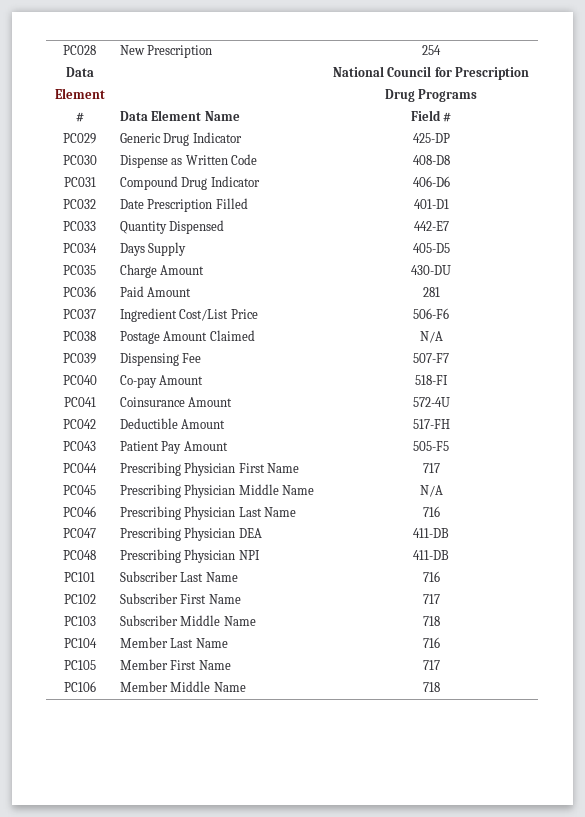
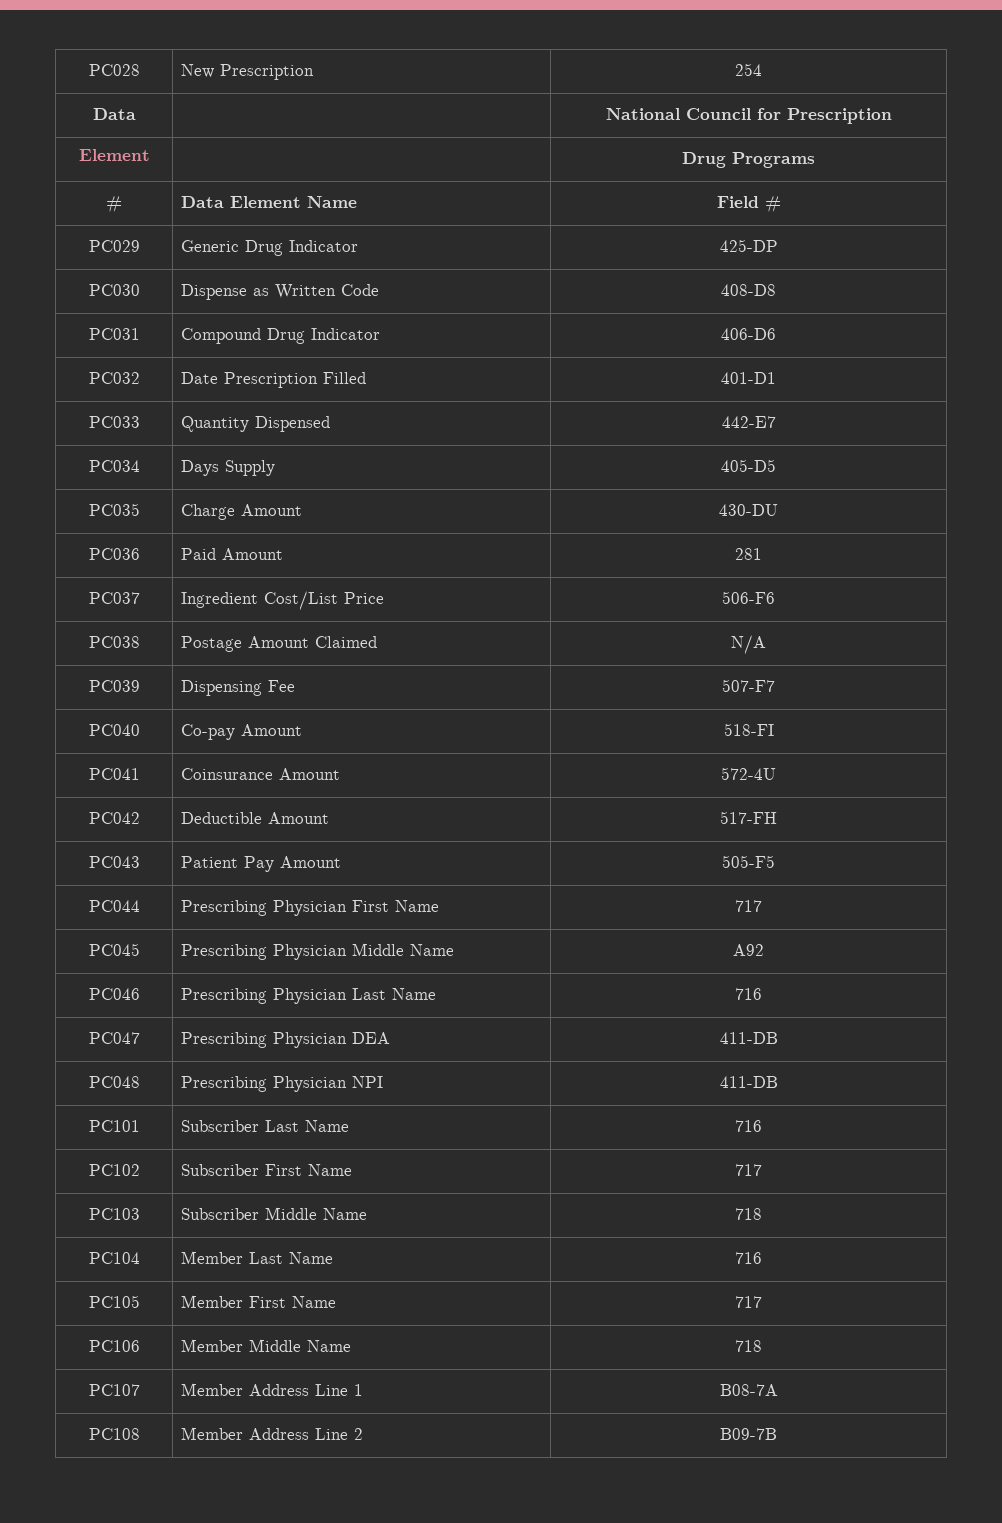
- PC045 | Prescribing Physician Middle Name | N/A
+ PC045 | Prescribing Physician Middle Name | A92
+ PC107 | Member Address Line 1 | B08-7A
+ PC108 | Member Address Line 2 | B09-7B

